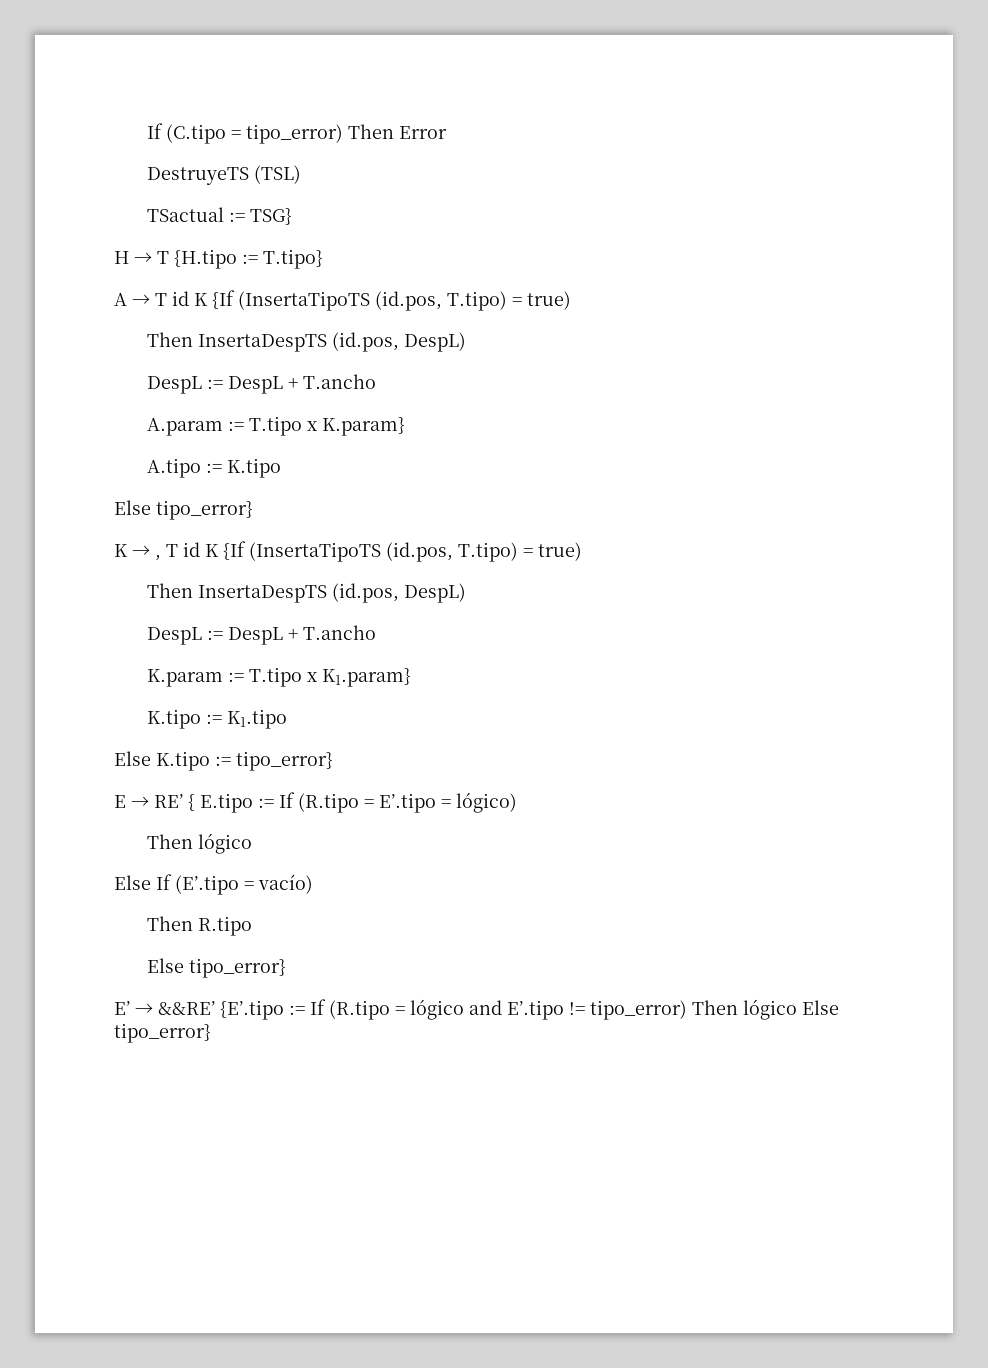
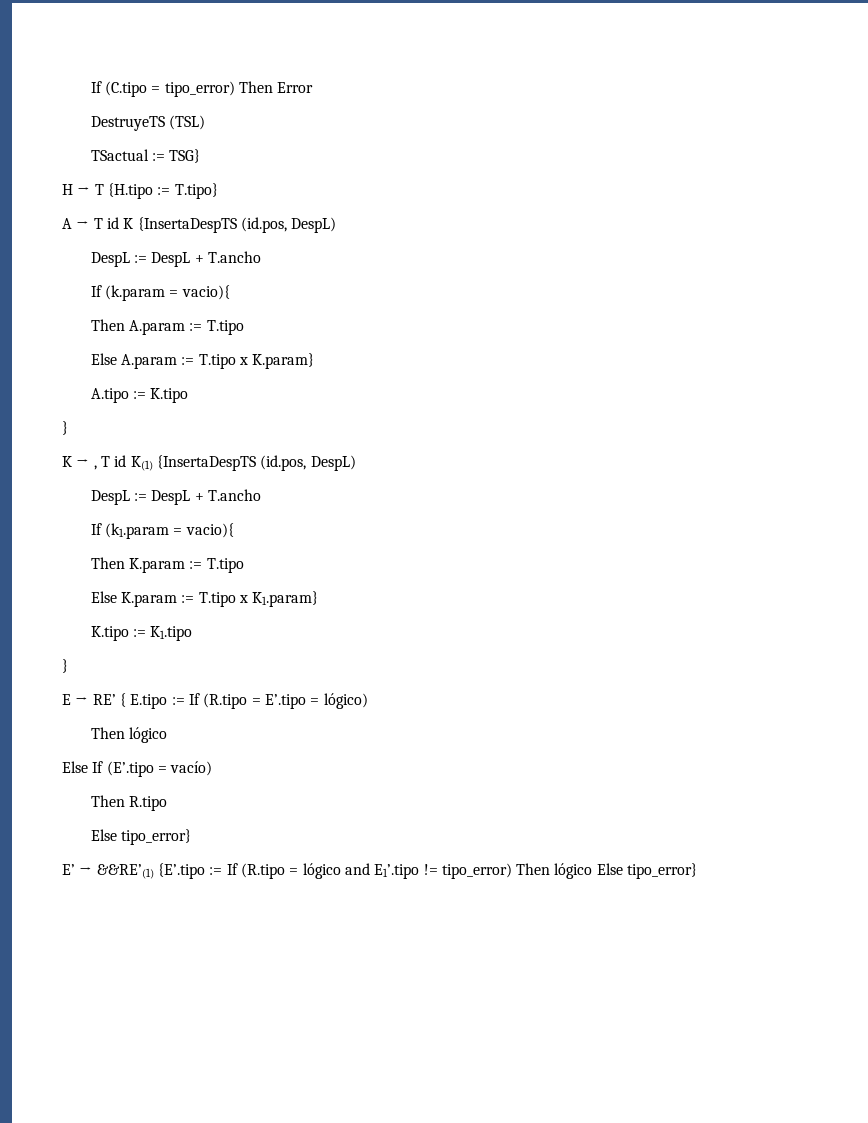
- A → T id K {If (InsertaTipoTS (id.pos, T.tipo) = true)
- Then InsertaDespTS (id.pos, DespL)
+ A → T id K {InsertaDespTS (id.pos, DespL)
  DespL := DespL + T.ancho
- A.param := T.tipo x K.param}
+ If (k.param = vacio){
+ Then A.param := T.tipo
+ Else A.param := T.tipo x K.param}
  A.tipo := K.tipo
- Else tipo_error}
+ }
- K → , T id K {If (InsertaTipoTS (id.pos, T.tipo) = true)
- Then InsertaDespTS (id.pos, DespL)
+ K → , T id K(1) {InsertaDespTS (id.pos, DespL)
  DespL := DespL + T.ancho
- K.param := T.tipo x K1.param}
+ If (k1.param = vacio){
+ Then K.param := T.tipo
+ Else K.param := T.tipo x K1.param}
  K.tipo := K1.tipo
- Else K.tipo := tipo_error}
+ }
- E’ → &&RE’ {E’.tipo := If (R.tipo = lógico and E’.tipo != tipo_error) Then lógico Else tipo_error}
+ E’ → &&RE’(1) {E’.tipo := If (R.tipo = lógico and E1’.tipo != tipo_error) Then lógico Else tipo_error}

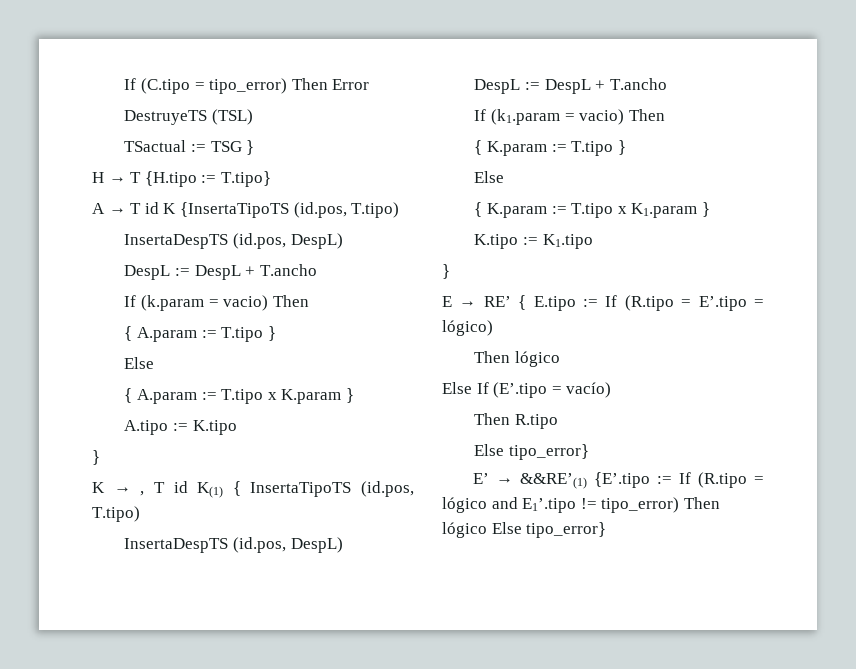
- TSactual := TSG}
+ TSactual := TSG }
- A → T id K {InsertaDespTS (id.pos, DespL)
+ A → T id K {InsertaTipoTS (id.pos, T.tipo)
+ InsertaDespTS (id.pos, DespL)
- If (k.param = vacio){
- Then A.param := T.tipo
- Else A.param := T.tipo x K.param}
+ If (k.param = vacio) Then
+ { A.param := T.tipo }
+ Else
+ { A.param := T.tipo x K.param }
- K → , T id K(1) {InsertaDespTS (id.pos, DespL)
+ K → , T id K(1) { InsertaTipoTS (id.pos, T.tipo)
+ InsertaDespTS (id.pos, DespL)
- If (k1.param = vacio){
- Then K.param := T.tipo
- Else K.param := T.tipo x K1.param}
+ If (k1.param = vacio) Then
+ { K.param := T.tipo }
+ Else
+ { K.param := T.tipo x K1.param }

